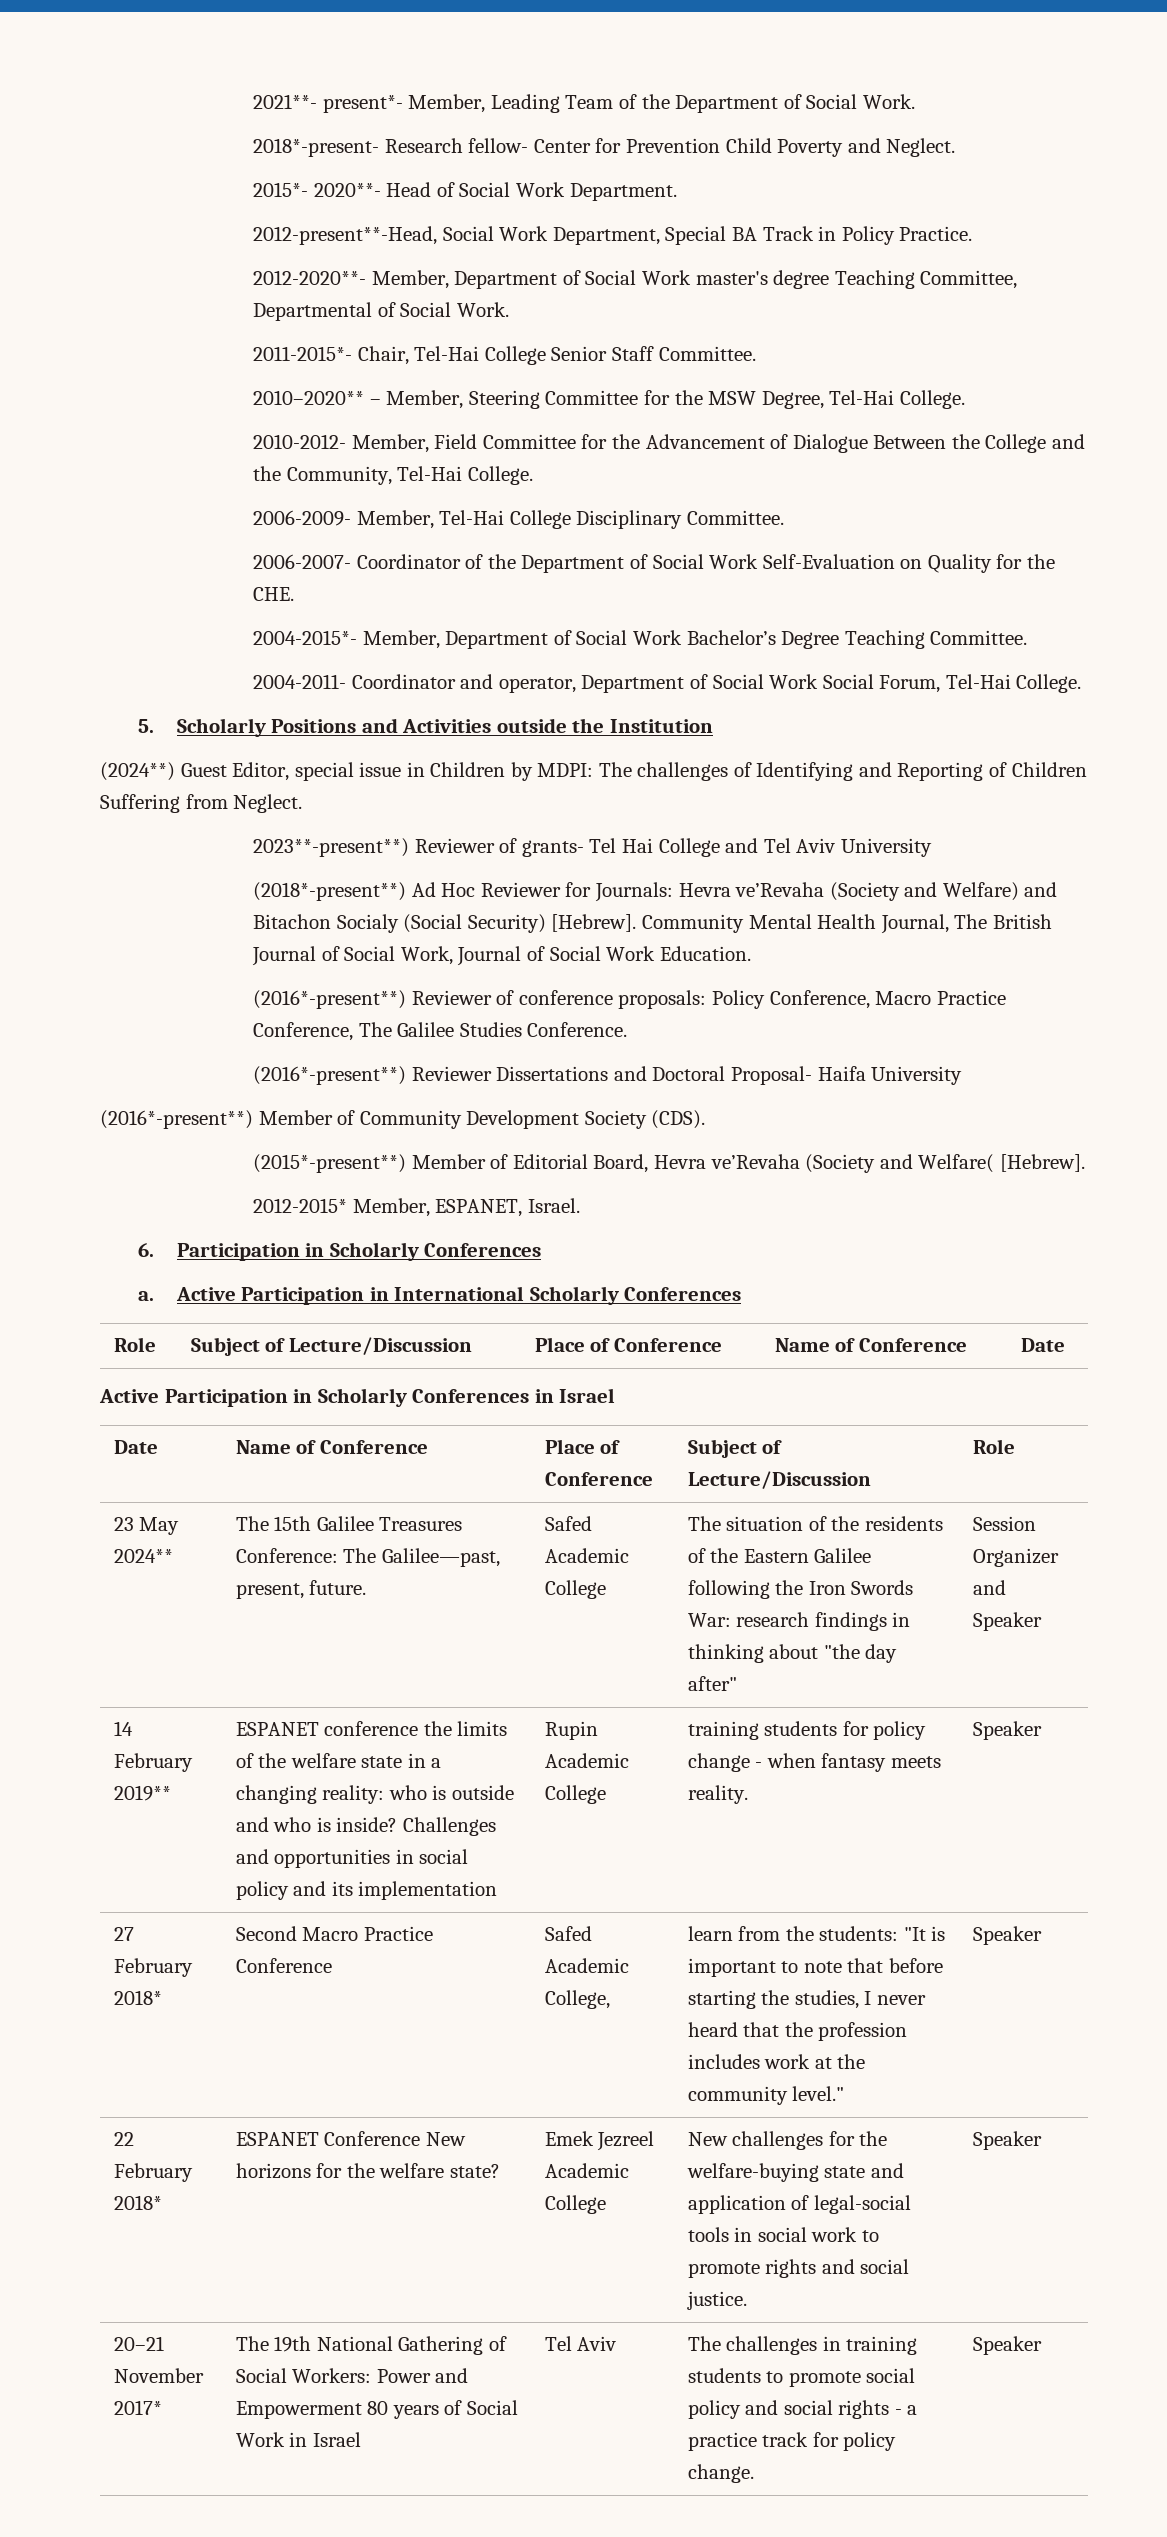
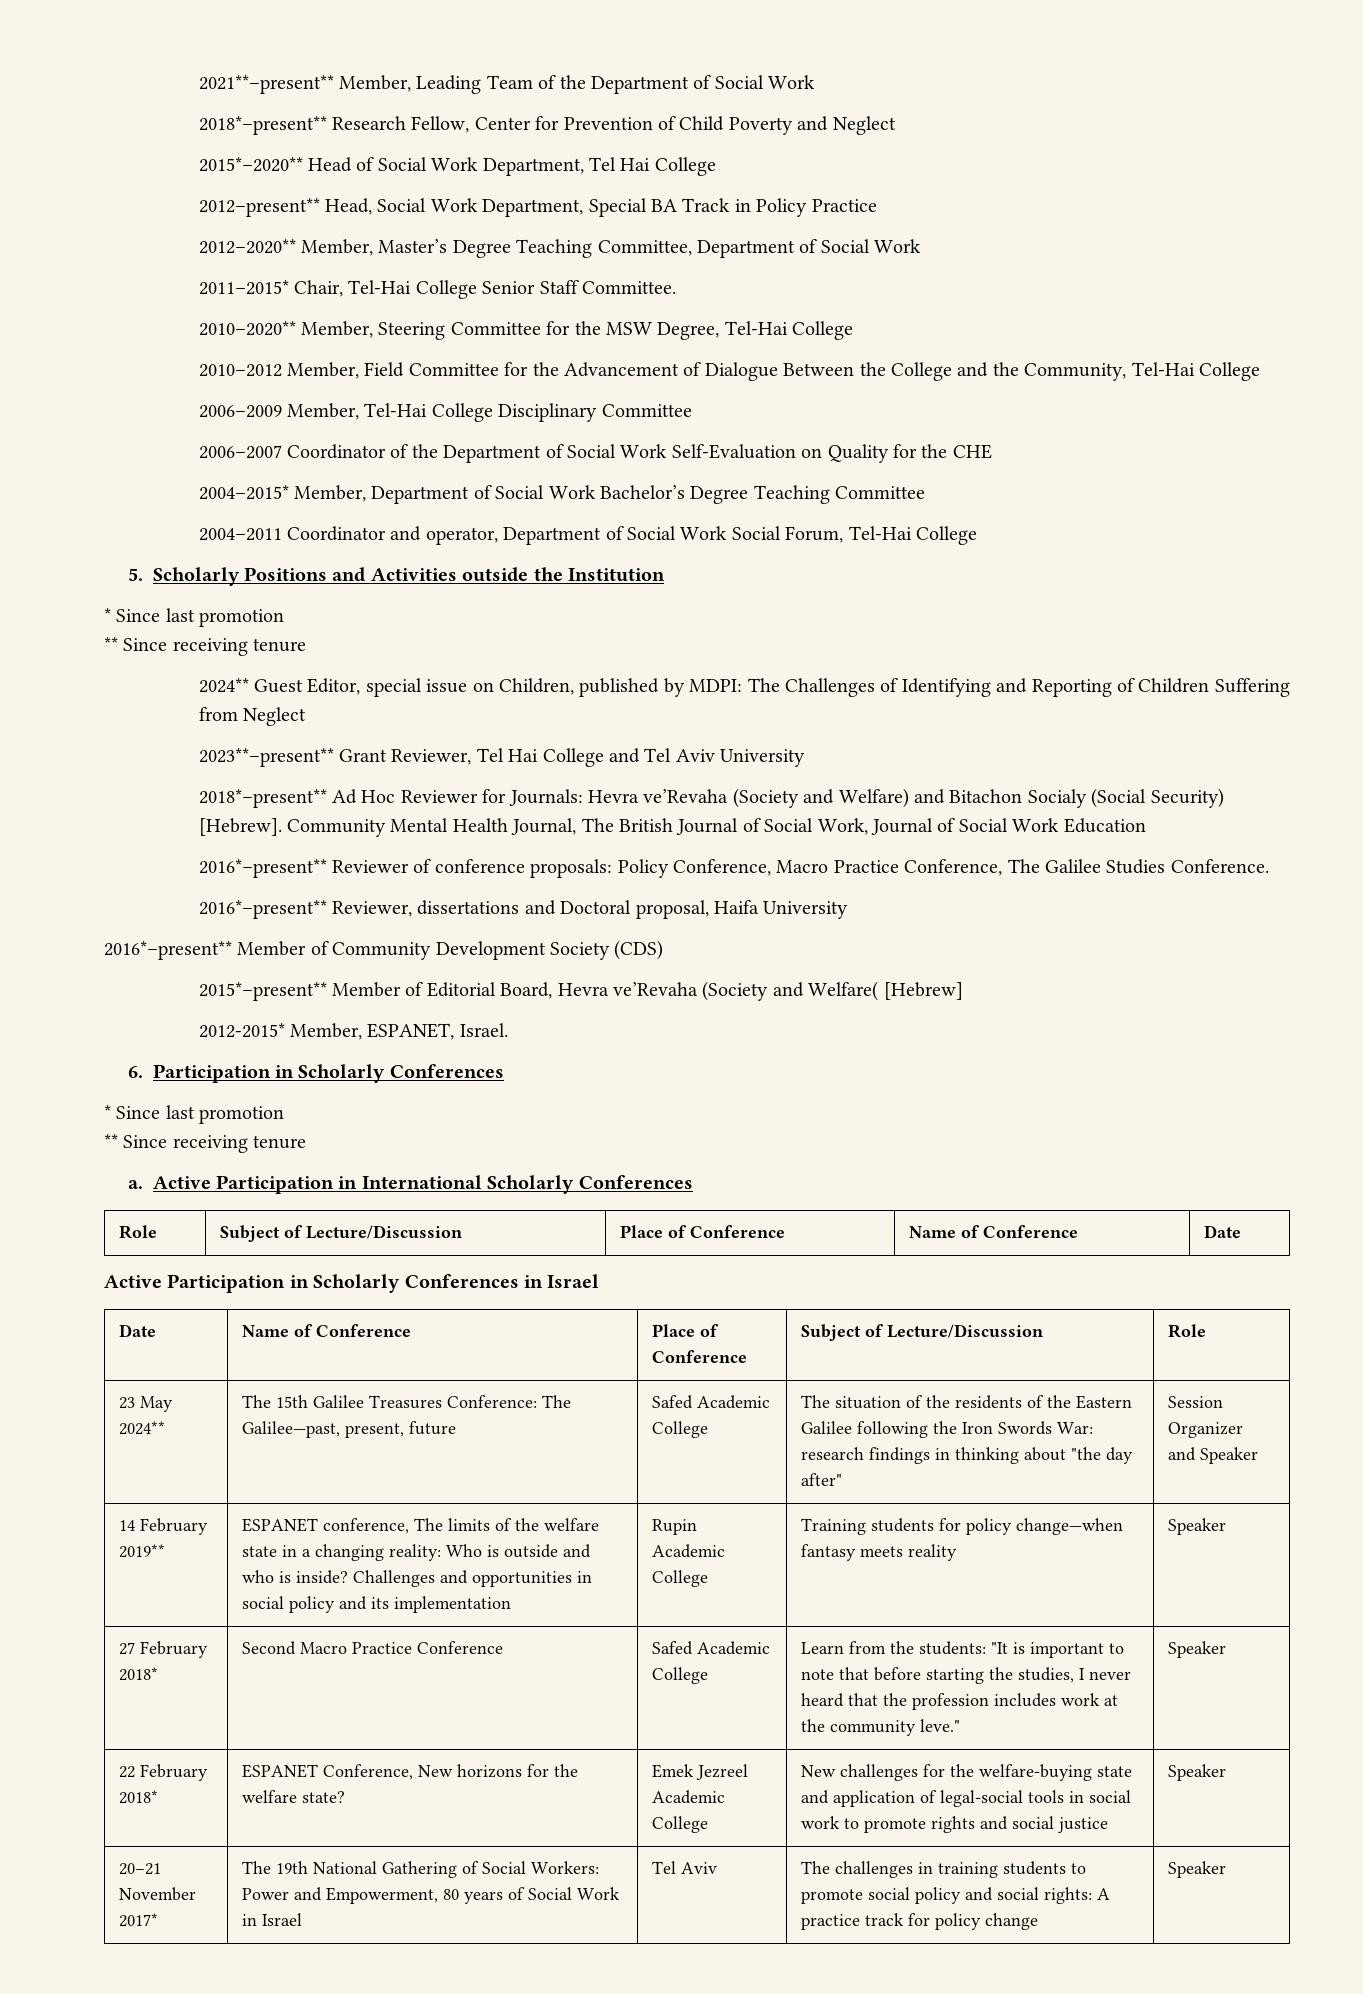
- 2021**- present*- Member, Leading Team of the Department of Social Work.
- 2018*-present- Research fellow- Center for Prevention Child Poverty and Neglect.
- 2015*- 2020**- Head of Social Work Department.
- 2012-present**-Head, Social Work Department, Special BA Track in Policy Practice.
- 2012-2020**- Member, Department of Social Work master's degree Teaching Committee, Departmental of Social Work.
- 2011-2015*- Chair, Tel-Hai College Senior Staff Committee.
+ 2021**–present** Member, Leading Team of the Department of Social Work
+ 2018*–present** Research Fellow, Center for Prevention of Child Poverty and Neglect
+ 2015*–2020** Head of Social Work Department, Tel Hai College
+ 2012–present** Head, Social Work Department, Special BA Track in Policy Practice
+ 2012–2020** Member, Master’s Degree Teaching Committee, Department of Social Work
+ 2011–2015* Chair, Tel-Hai College Senior Staff Committee.
- 2010–2020** – Member, Steering Committee for the MSW Degree, Tel-Hai College.
- 2010-2012- Member, Field Committee for the Advancement of Dialogue Between the College and the Community, Tel-Hai College.
- 2006-2009- Member, Tel-Hai College Disciplinary Committee.
- 2006-2007- Coordinator of the Department of Social Work Self-Evaluation on Quality for the CHE.
- 2004-2015*- Member, Department of Social Work Bachelor’s Degree Teaching Committee.
- 2004-2011- Coordinator and operator, Department of Social Work Social Forum, Tel-Hai College.
+ 2010–2020** Member, Steering Committee for the MSW Degree, Tel-Hai College
+ 2010–2012 Member, Field Committee for the Advancement of Dialogue Between the College and the Community, Tel-Hai College
+ 2006–2009 Member, Tel-Hai College Disciplinary Committee
+ 2006–2007 Coordinator of the Department of Social Work Self-Evaluation on Quality for the CHE
+ 2004–2015* Member, Department of Social Work Bachelor’s Degree Teaching Committee
+ 2004–2011 Coordinator and operator, Department of Social Work Social Forum, Tel-Hai College
  5. Scholarly Positions and Activities outside the Institution
- (2024**) Guest Editor, special issue in Children by MDPI: The challenges of Identifying and Reporting of Children Suffering from Neglect.
- 2023**-present**) Reviewer of grants- Tel Hai College and Tel Aviv University
+ * Since last promotion
+ ** Since receiving tenure
+ 2024** Guest Editor, special issue on Children, published by MDPI: The Challenges of Identifying and Reporting of Children Suffering from Neglect
+ 2023**–present** Grant Reviewer, Tel Hai College and Tel Aviv University
- (2018*-present**) Ad Hoc Reviewer for Journals: Hevra ve’Revaha (Society and Welfare) and Bitachon Socialy (Social Security) [Hebrew].
+ 2018*–present** Ad Hoc Reviewer for Journals: Hevra ve’Revaha (Society and Welfare) and Bitachon Socialy (Social Security) [Hebrew].
- Community Mental Health Journal, The British Journal of Social Work, Journal of Social Work Education.
- (2016*-present**) Reviewer of conference proposals: Policy Conference, Macro Practice Conference, The Galilee Studies Conference.
+ Community Mental Health Journal, The British Journal of Social Work, Journal of Social Work Education
+ 2016*–present** Reviewer of conference proposals: Policy Conference, Macro Practice Conference, The Galilee Studies Conference.
- (2016*-present**) Reviewer Dissertations and Doctoral Proposal- Haifa University
+ 2016*–present** Reviewer, dissertations and Doctoral proposal, Haifa University
- (2016*-present**) Member of Community Development Society (CDS).
- (2015*-present**) Member of Editorial Board, Hevra ve’Revaha (Society and Welfare( [Hebrew].
+ 2016*–present** Member of Community Development Society (CDS)
+ 2015*–present** Member of Editorial Board, Hevra ve’Revaha (Society and Welfare( [Hebrew]
  6. Participation in Scholarly Conferences
+ * Since last promotion
+ ** Since receiving tenure
- The 15th Galilee Treasures Conference: The Galilee—past, present, future.
+ The 15th Galilee Treasures Conference: The Galilee—past, present, future
- ESPANET conference the limits of the welfare state in a changing reality: who is outside and who is inside?
+ ESPANET conference, The limits of the welfare state in a changing reality: Who is outside and who is inside?
- training students for policy change - when fantasy meets reality.
+ Training students for policy change—when fantasy meets reality
- 27 February 2018* | Second Macro Practice Conference | Safed Academic College, | learn from the students: "It is important to note that before starting the studies, I never heard that the profession includes work at the community level." | Speaker
+ 27 February 2018* | Second Macro Practice Conference | Safed Academic College | Learn from the students: "It is important to note that before starting the studies, I never heard that the profession includes work at the community leve." | Speaker
- 22 February 2018* | ESPANET Conference New horizons for the welfare state? | Emek Jezreel Academic College | New challenges for the welfare-buying state and application of legal-social tools in social work to promote rights and social justice. | Speaker
+ 22 February 2018* | ESPANET Conference, New horizons for the welfare state? | Emek Jezreel Academic College | New challenges for the welfare-buying state and application of legal-social tools in social work to promote rights and social justice | Speaker
- The 19th National Gathering of Social Workers: Power and Empowerment 80 years of Social Work in Israel
+ The 19th National Gathering of Social Workers: Power and Empowerment, 80 years of Social Work in Israel
- The challenges in training students to promote social policy and social rights - a practice track for policy change.
+ The challenges in training students to promote social policy and social rights: A practice track for policy change

